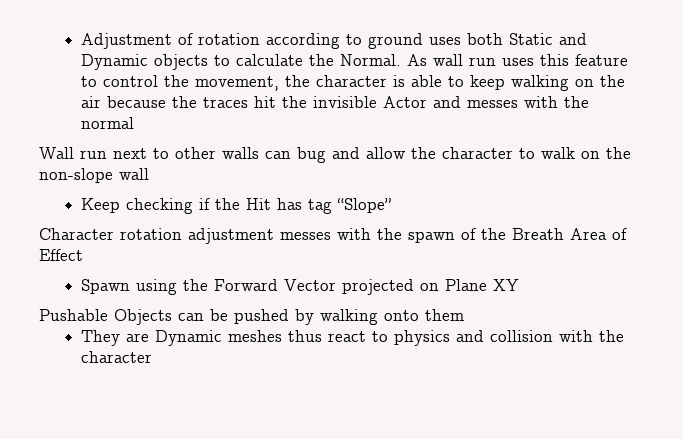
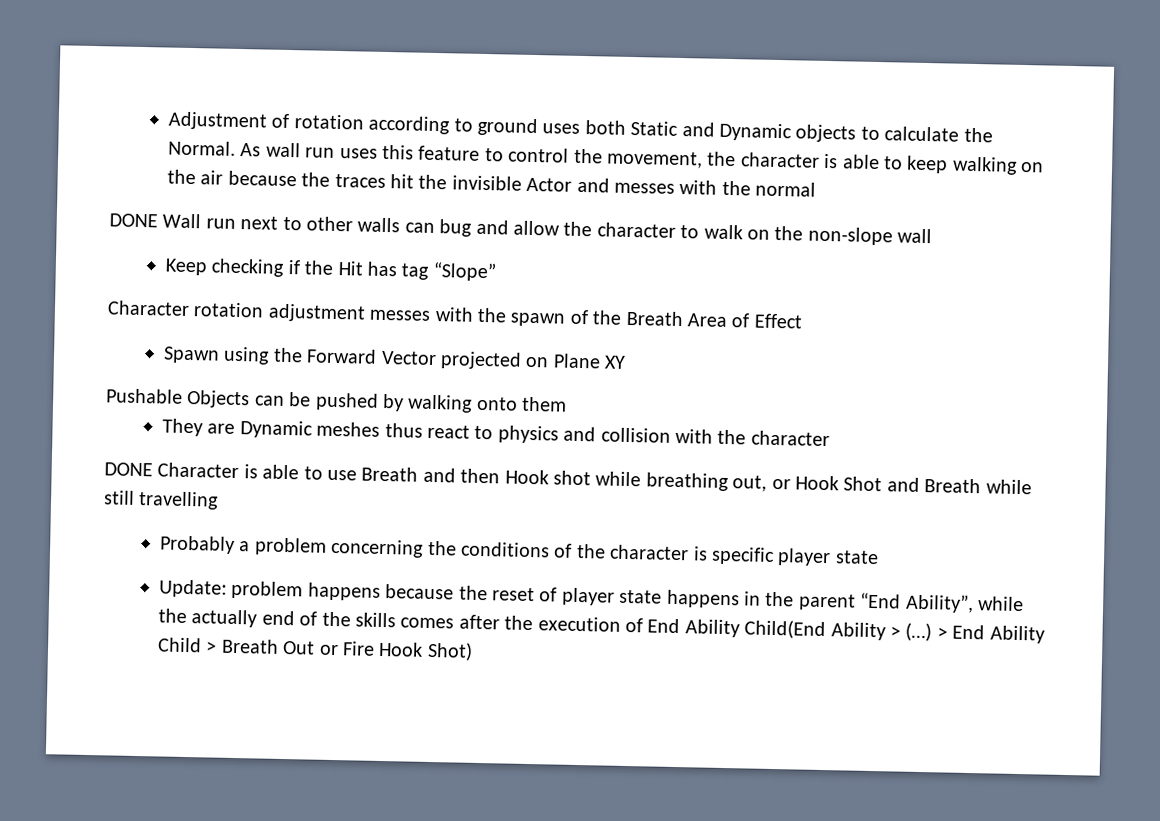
- Wall run next to other walls can bug and allow the character to walk on the non-slope wall
+ DONE Wall run next to other walls can bug and allow the character to walk on the non-slope wall
+ DONE Character is able to use Breath and then Hook shot while breathing out, or Hook Shot and Breath while still travelling
+ Probably a problem concerning the conditions of the character is specific player state
+ Update: problem happens because the reset of player state happens in the parent “End Ability”, while the actually end of the skills comes after the execution of End Ability Child(End Ability > (…) > End Ability Child > Breath Out or Fire Hook Shot)

